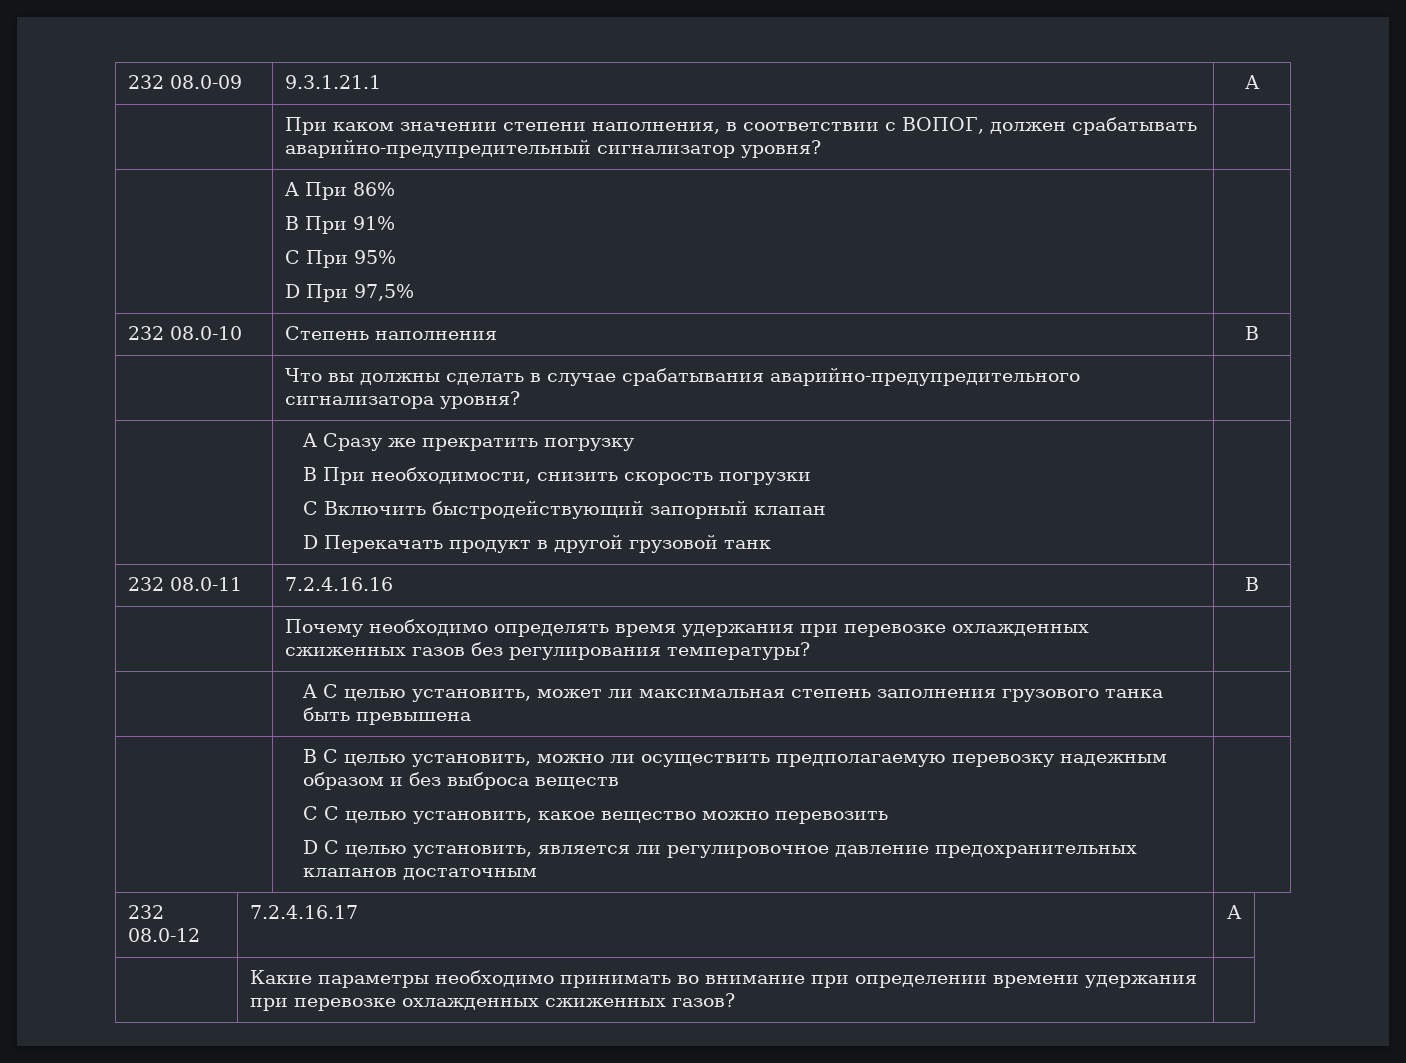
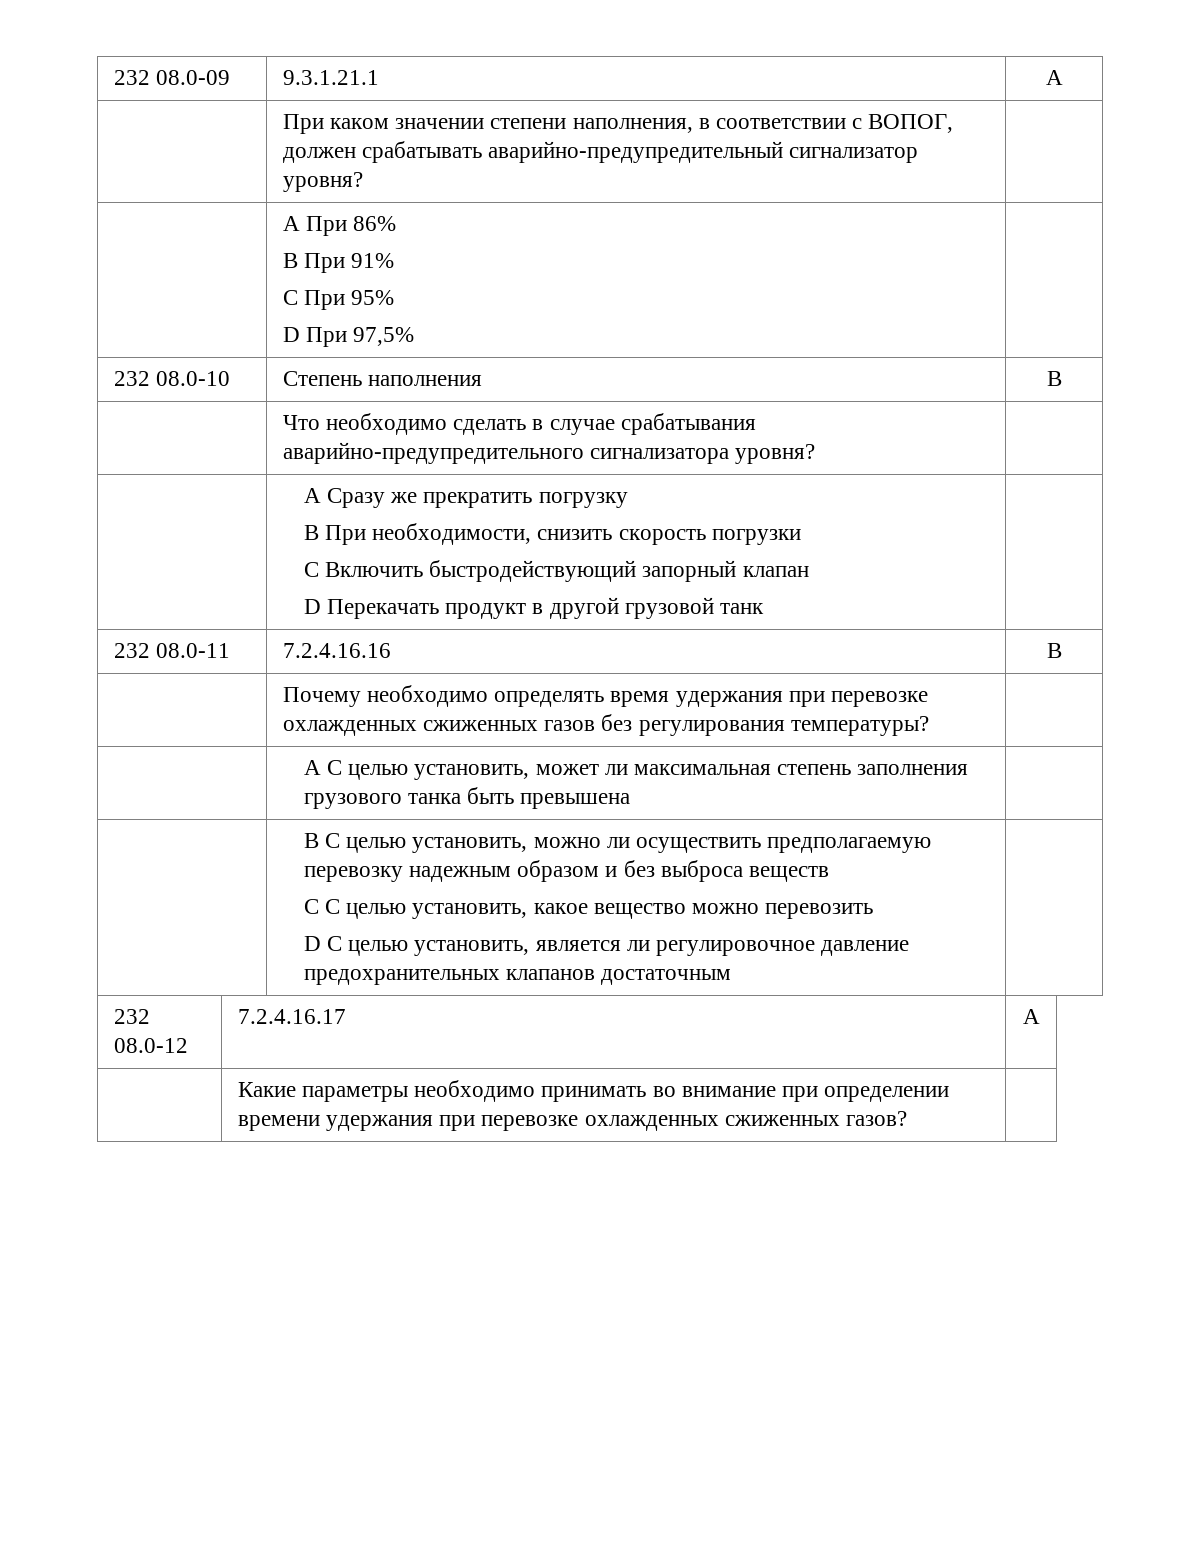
- | Что вы должны сделать в случае срабатывания аварийно-предупредительного сигнализатора уровня? |
+ | Что необходимо сделать в случае срабатывания аварийно-предупредительного сигнализатора уровня? |

